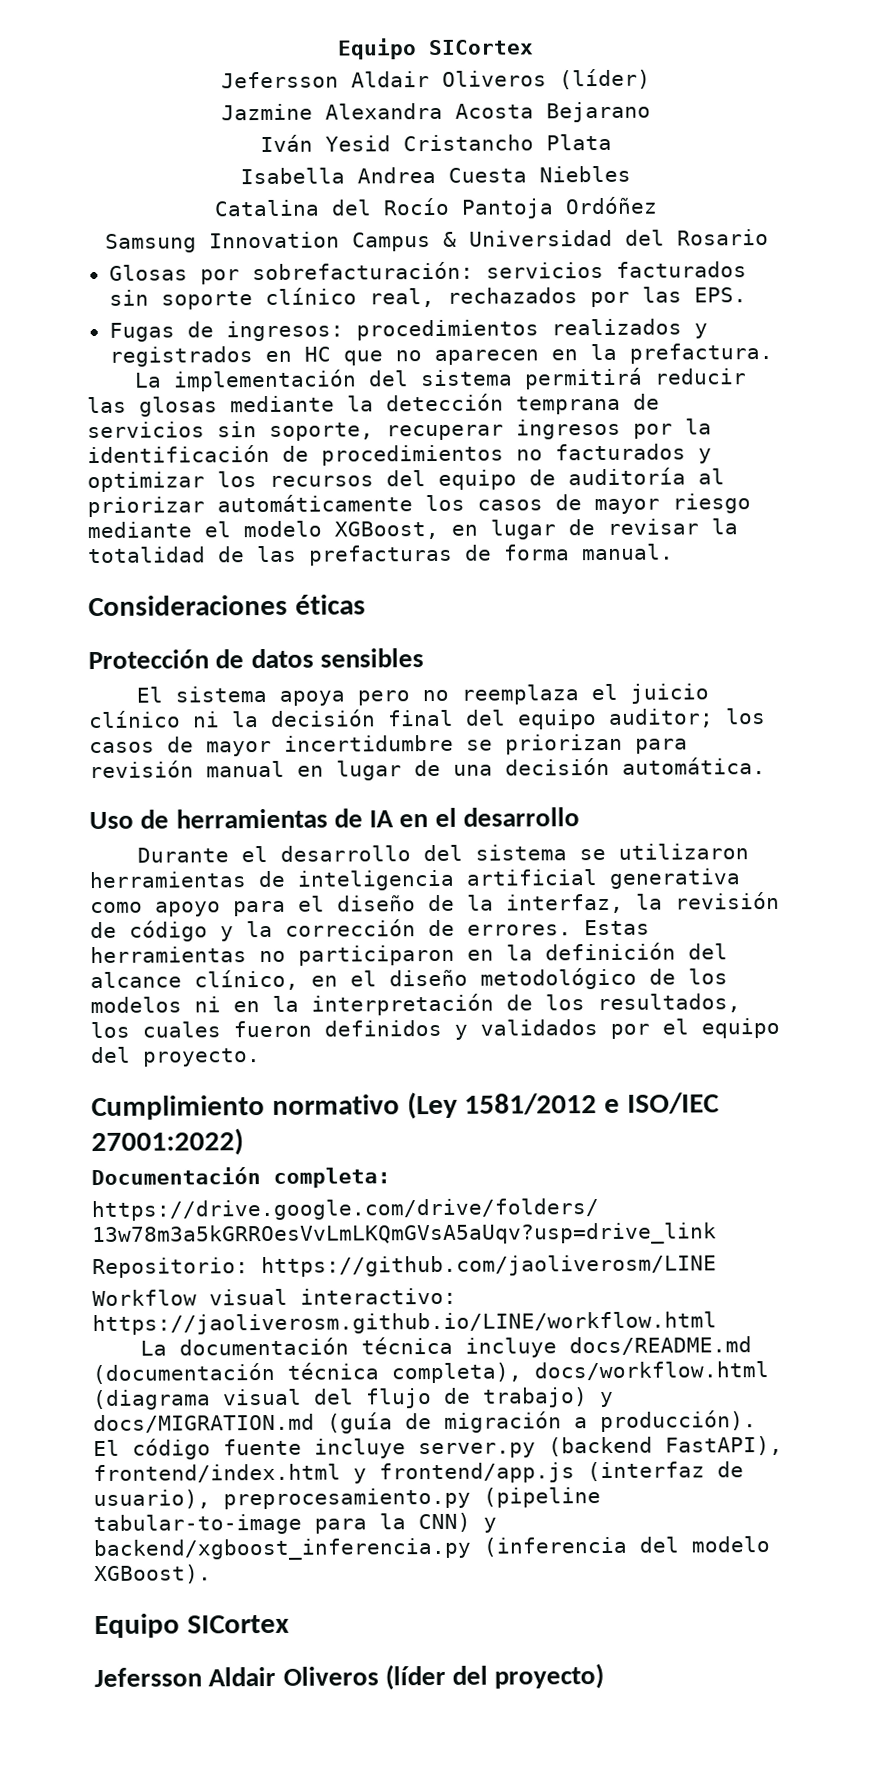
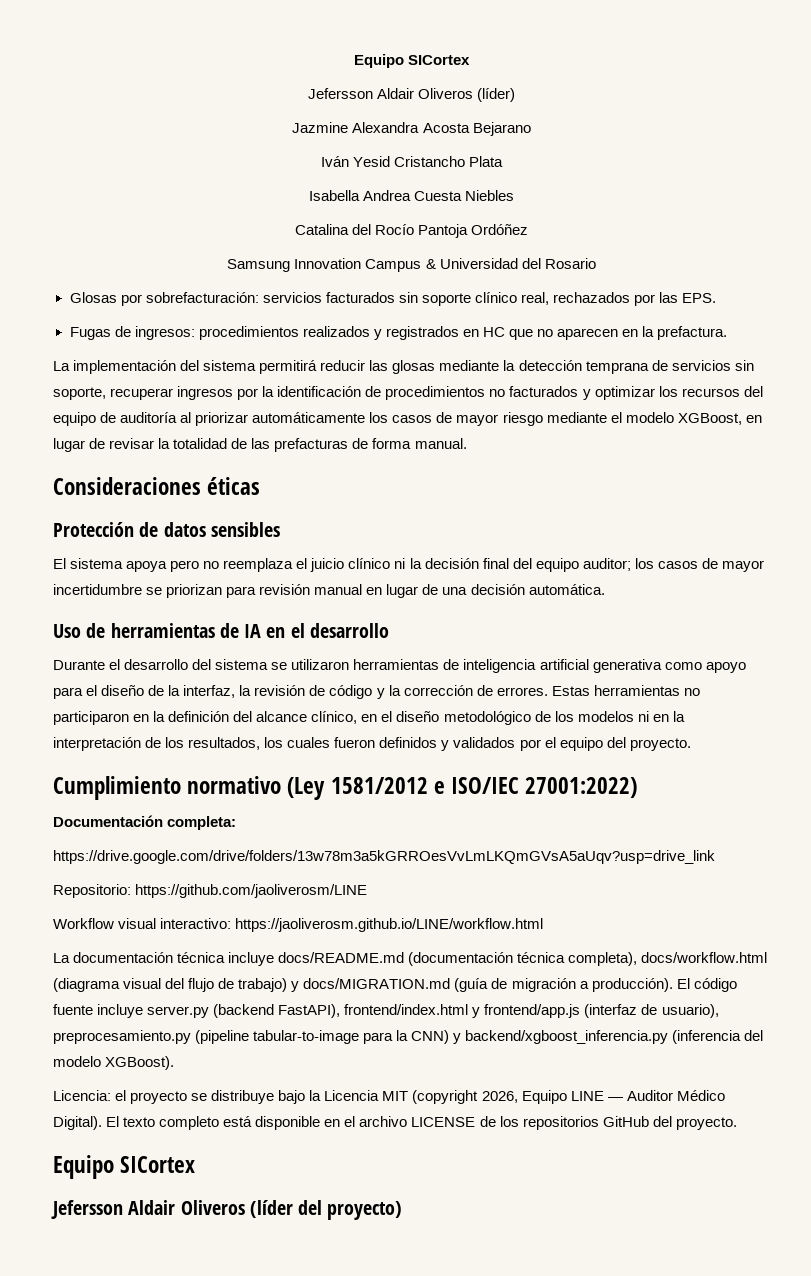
+ Licencia: el proyecto se distribuye bajo la Licencia MIT (copyright 2026, Equipo LINE — Auditor Médico Digital). El texto completo está disponible en el archivo LICENSE de los repositorios GitHub del proyecto.

